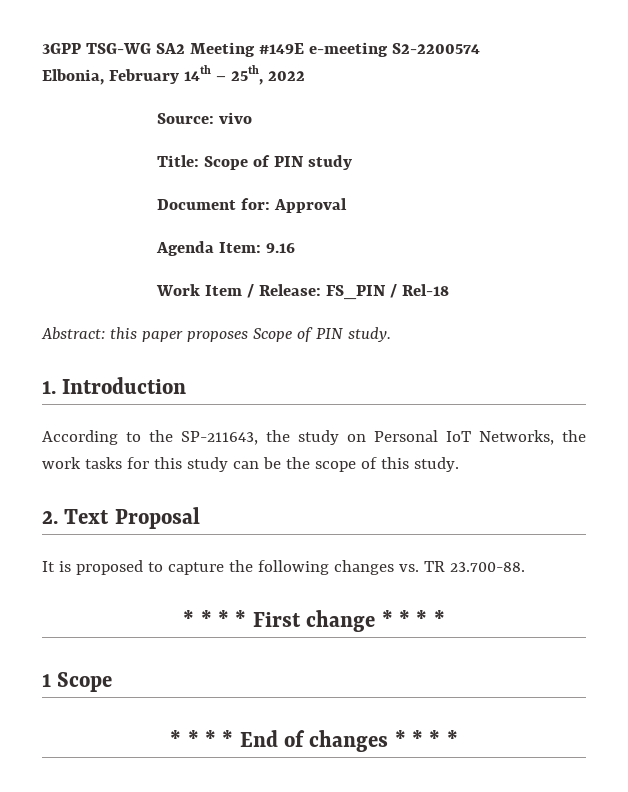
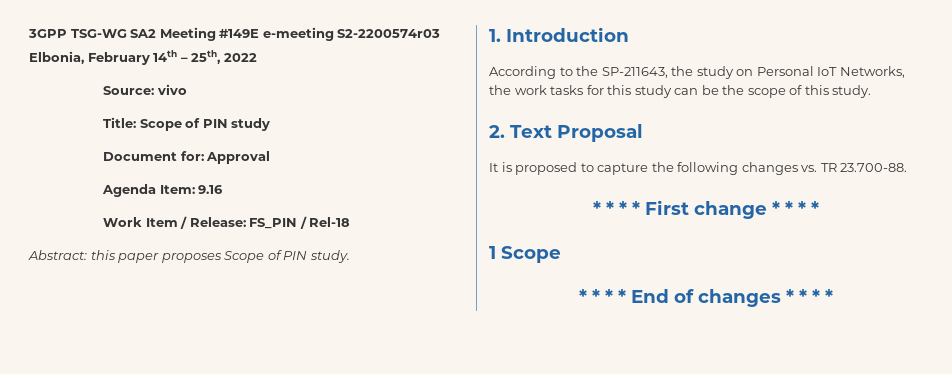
- 3GPP TSG-WG SA2 Meeting #149E e-meeting S2-2200574
+ 3GPP TSG-WG SA2 Meeting #149E e-meeting S2-2200574r03

